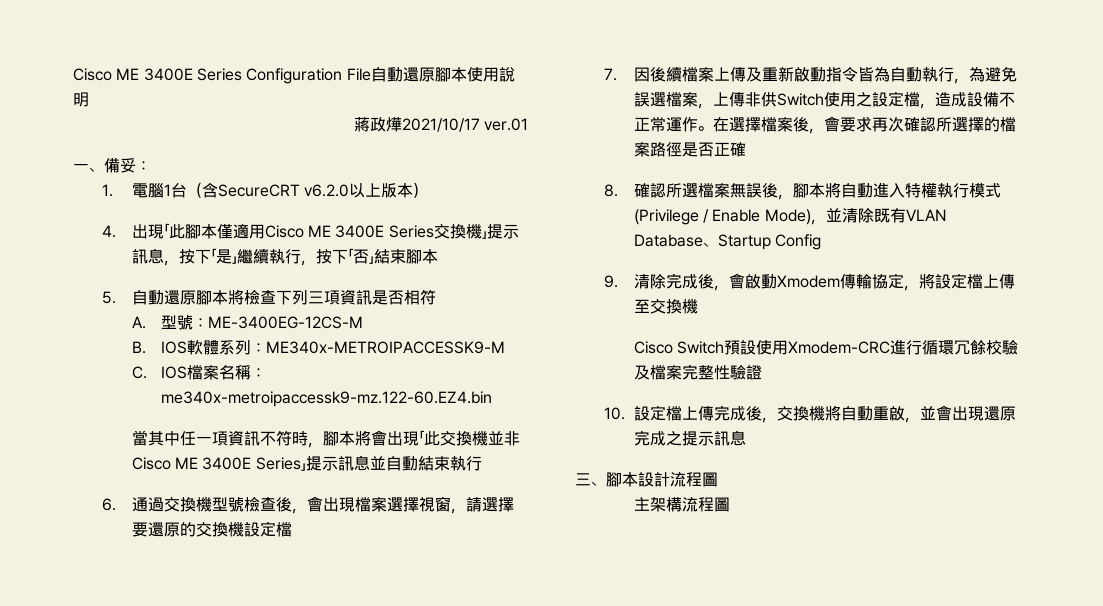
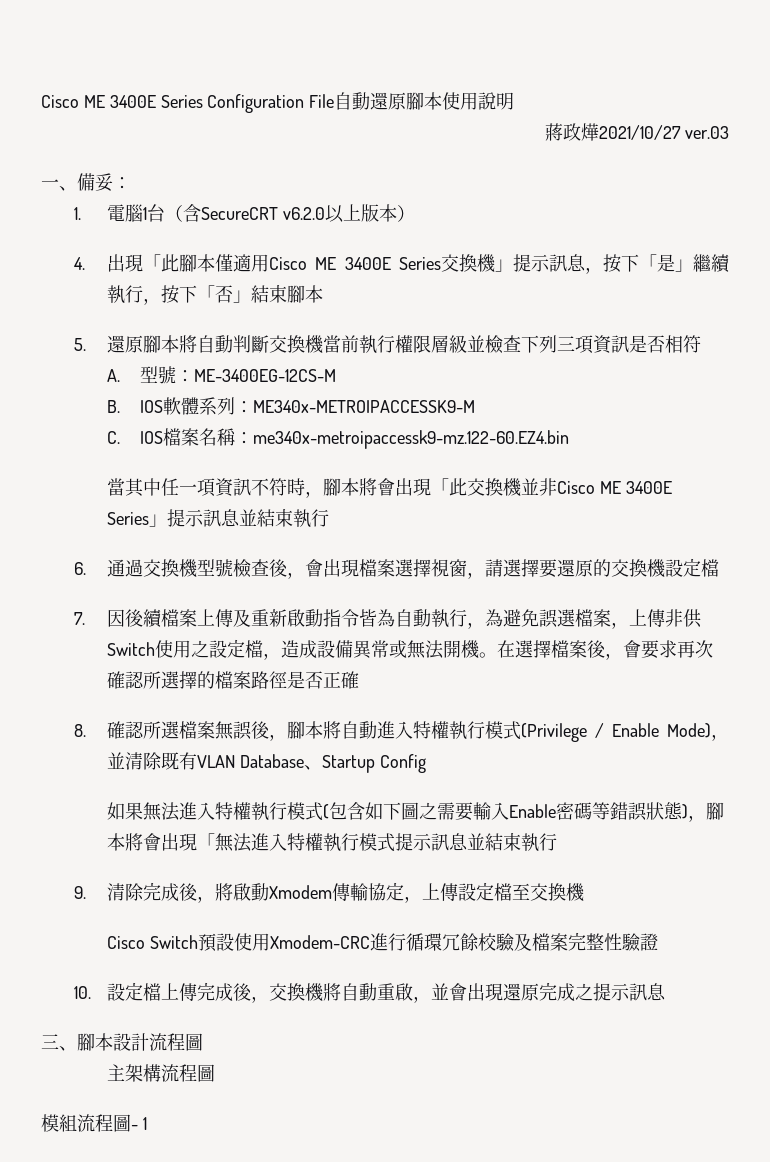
- 蔣政燁2021/10/17 ver.01
+ 蔣政燁2021/10/27 ver.03
- 5.自動還原腳本將檢查下列三項資訊是否相符
+ 5.還原腳本將自動判斷交換機當前執行權限層級並檢查下列三項資訊是否相符
- 當其中任一項資訊不符時，腳本將會出現「此交換機並非Cisco ME 3400E Series」提示訊息並自動結束執行
+ 當其中任一項資訊不符時，腳本將會出現「此交換機並非Cisco ME 3400E Series」提示訊息並結束執行
- 7.因後續檔案上傳及重新啟動指令皆為自動執行，為避免誤選檔案，上傳非供Switch使用之設定檔，造成設備不正常運作。
+ 7.因後續檔案上傳及重新啟動指令皆為自動執行，為避免誤選檔案，上傳非供Switch使用之設定檔，造成設備異常或無法開機。
+ 如果無法進入特權執行模式(包含如下圖之需要輸入Enable密碼等錯誤狀態)，腳本將會出現「無法進入特權執行模式提示訊息並結束執行
- 9.清除完成後，會啟動Xmodem傳輸協定，將設定檔上傳至交換機
+ 9.清除完成後，將啟動Xmodem傳輸協定，上傳設定檔至交換機
+ 模組流程圖- 1

